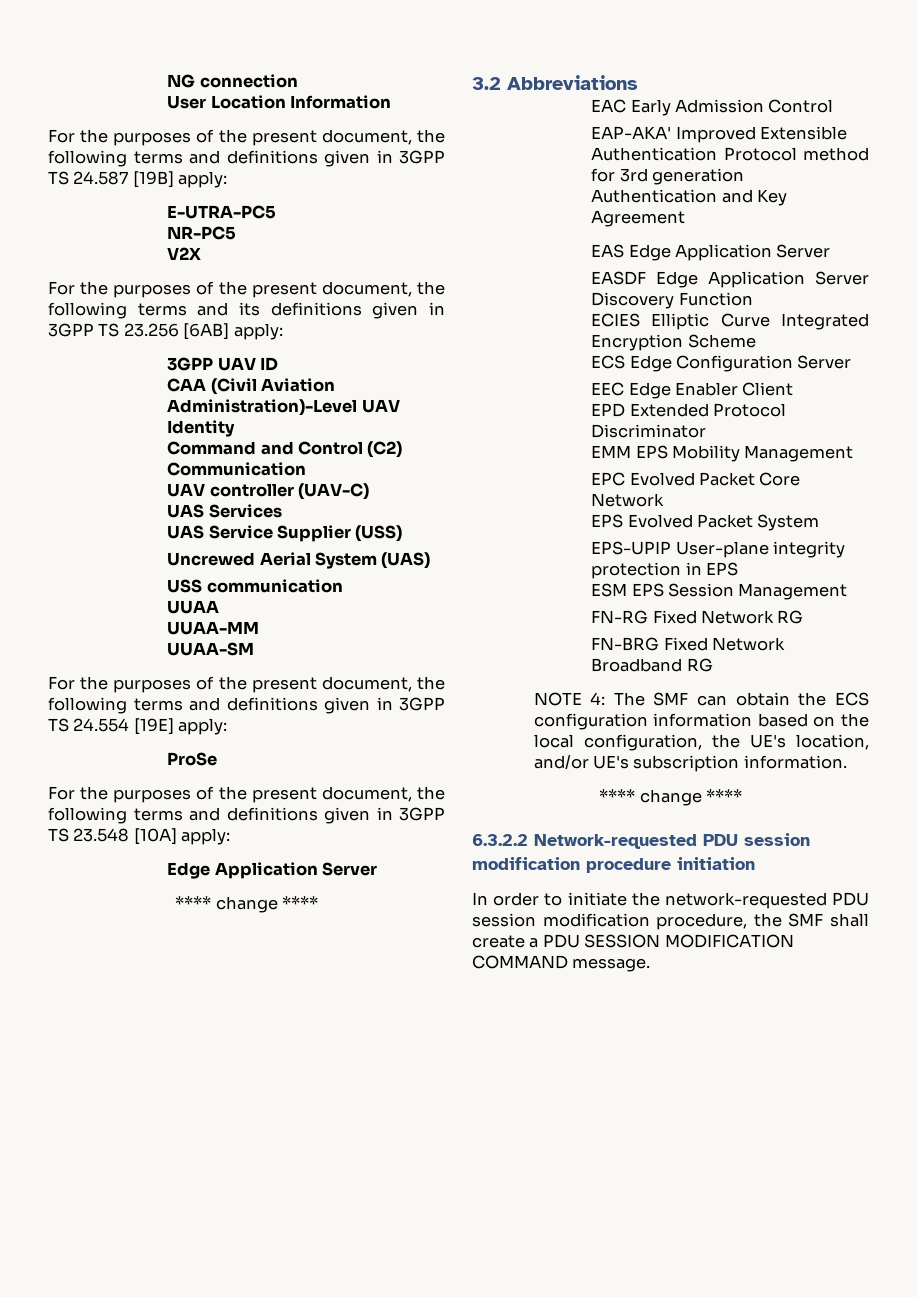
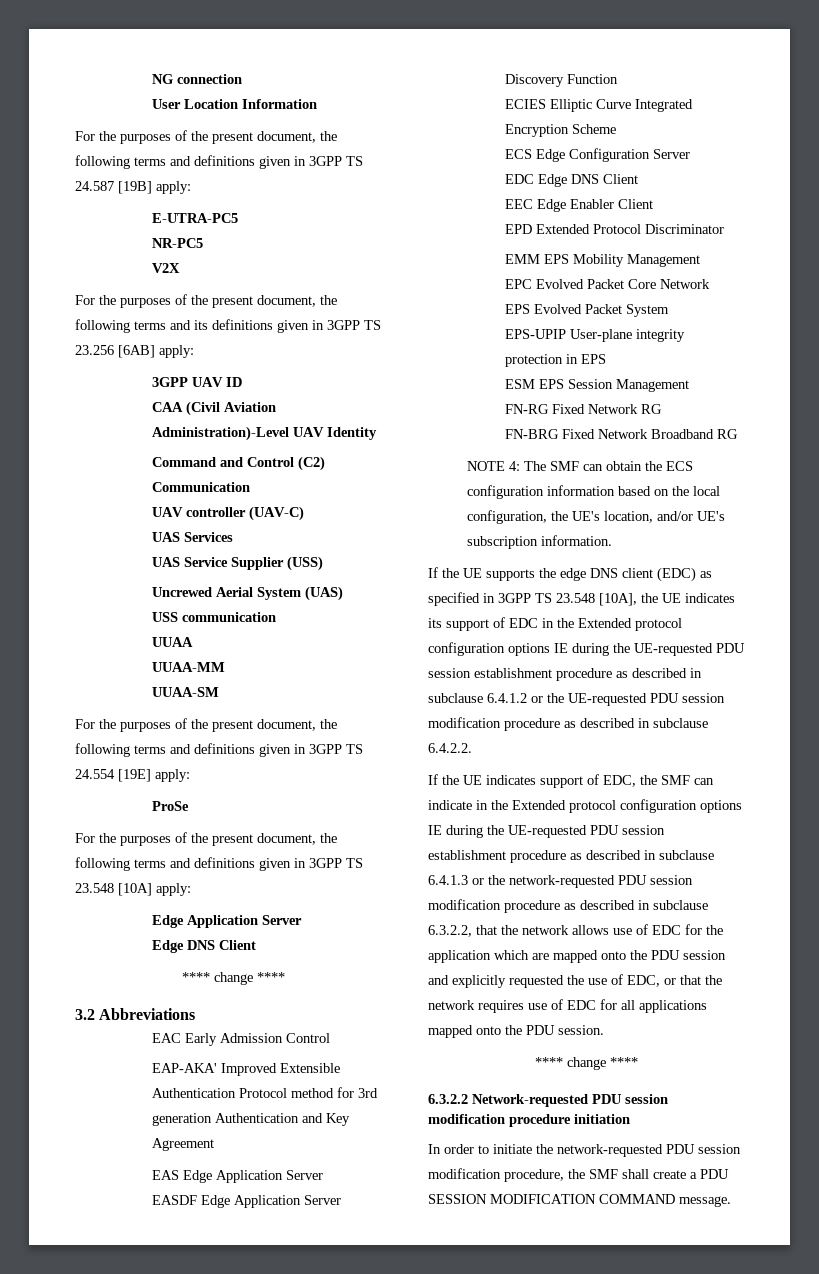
  For the purposes of the present document, the following terms and definitions given in 3GPP TS 23.548 [10A] apply:
  Edge Application Server
+ Edge DNS Client
+ EDC Edge DNS Client
+ If the UE supports the edge DNS client (EDC) as specified in 3GPP TS 23.548 [10A], the UE indicates its support of EDC in the Extended protocol configuration options IE during the UE-requested PDU session establishment procedure as described in subclause 6.4.1.2 or the UE-requested PDU session modification procedure as described in subclause 6.4.2.2.
+ If the UE indicates support of EDC, the SMF can indicate in the Extended protocol configuration options IE during the UE-requested PDU session establishment procedure as described in subclause 6.4.1.3 or the network-requested PDU session modification procedure as described in subclause 6.3.2.2, that the network allows use of EDC for the application which are mapped onto the PDU session and explicitly requested the use of EDC, or that the network requires use of EDC for all applications mapped onto the PDU session.

